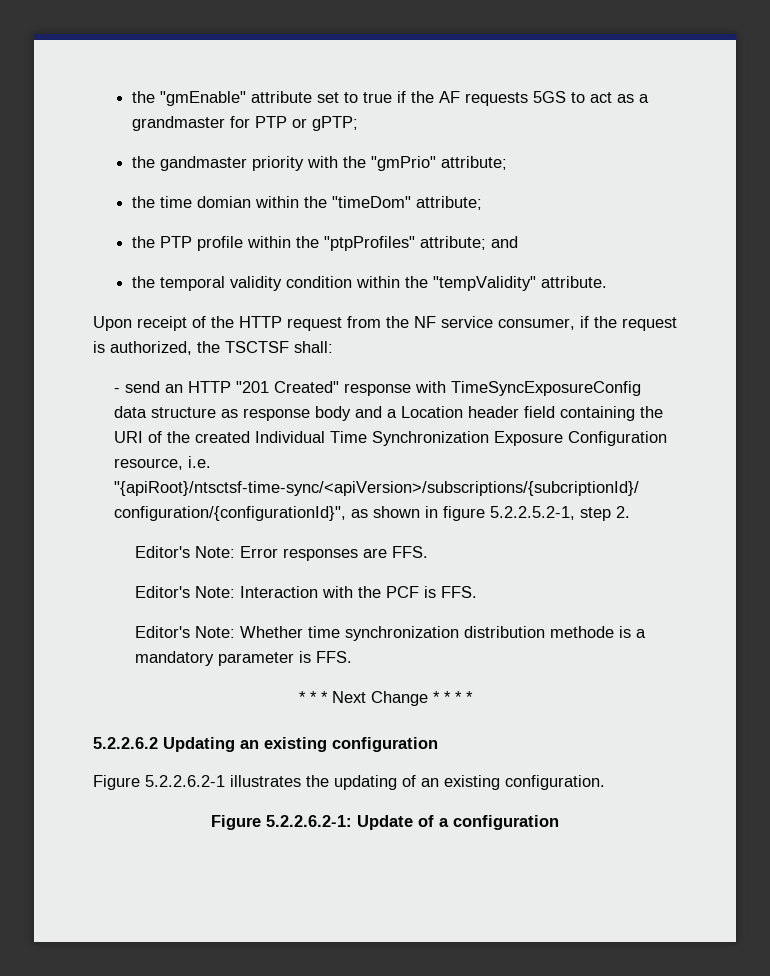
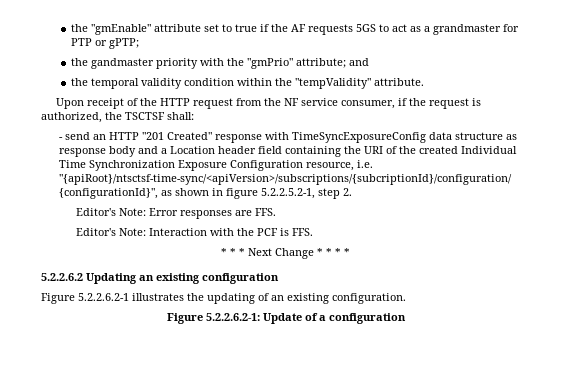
- the gandmaster priority with the "gmPrio" attribute;
- the time domian within the "timeDom" attribute;
- the PTP profile within the "ptpProfiles" attribute; and
+ the gandmaster priority with the "gmPrio" attribute; and
- Editor's Note: Whether time synchronization distribution methode is a mandatory parameter is FFS.

